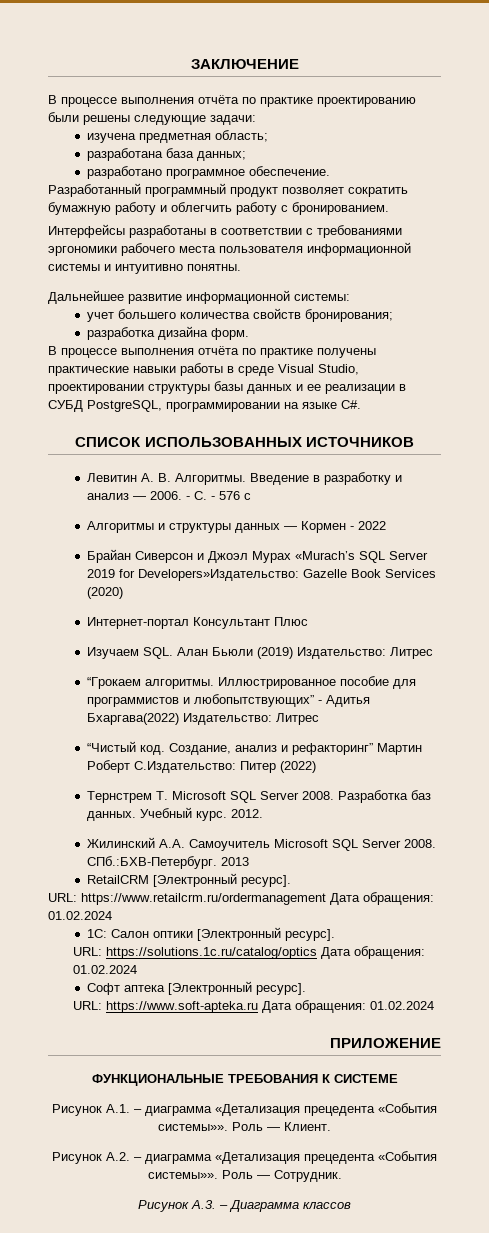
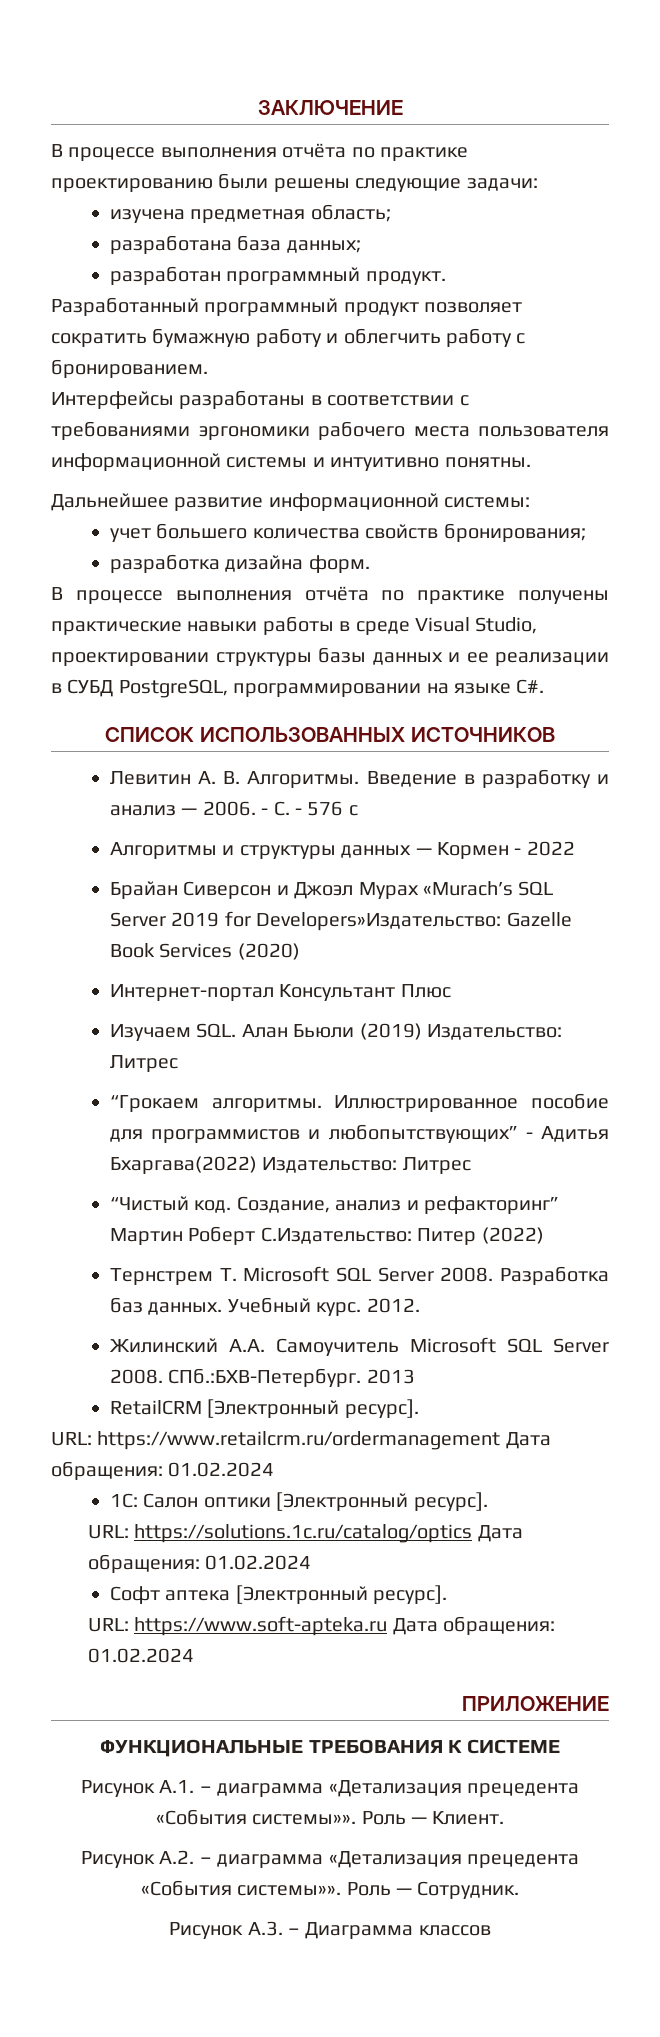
- разработано программное обеспечение.
+ разработан программный продукт.

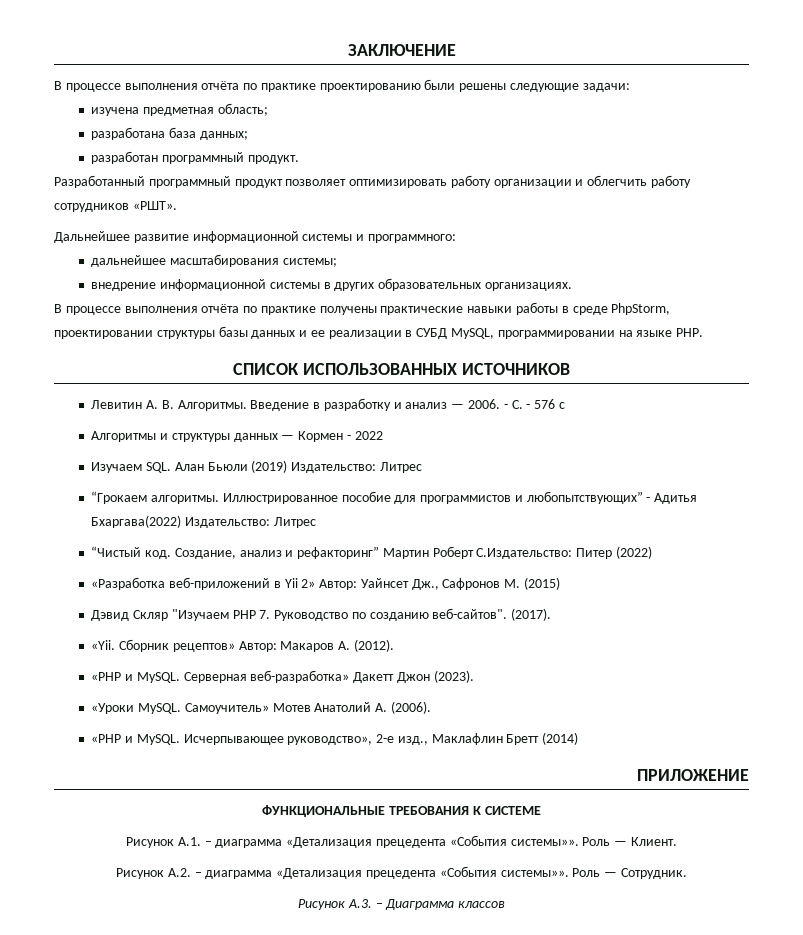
- Разработанный программный продукт позволяет сократить бумажную работу и облегчить работу с бронированием.
- Интерфейсы разработаны в соответствии с требованиями эргономики рабочего места пользователя информационной системы и интуитивно понятны.
- Дальнейшее развитие информационной системы:
- учет большего количества свойств бронирования;
- разработка дизайна форм.
+ Разработанный программный продукт позволяет оптимизировать работу организации и облегчить работу сотрудников «РШТ».
+ Дальнейшее развитие информационной системы и программного:
+ дальнейшее масштабирования системы;
+ внедрение информационной системы в других образовательных организациях.
- В процессе выполнения отчёта по практике получены практические навыки работы в среде Visual Studio, проектировании структуры базы данных и ее реализации в СУБД PostgreSQL, программировании на языке C#.
+ В процессе выполнения отчёта по практике получены практические навыки работы в среде PhpStorm, проектировании структуры базы данных и ее реализации в СУБД MySQL, программировании на языке PHP.
- Брайан Сиверсон и Джоэл Мурах «Murach’s SQL Server 2019 for Developers»Издательство: Gazelle Book Services (2020)
- Интернет-портал Консультант Плюс
- Тернстрем Т. Microsoft SQL Server 2008. Разработка баз данных. Учебный курс. 2012.
- Жилинский А.А. Самоучитель Microsoft SQL Server 2008. СПб.:БХВ-Петербург. 2013
- RetailCRM [Электронный ресурс].
- URL: https://www.retailcrm.ru/ordermanagement Дата обращения: 01.02.2024
- 1С: Cалон оптики [Электронный ресурс].
- URL: https://solutions.1c.ru/catalog/optics Дата обращения: 01.02.2024
- Софт аптека [Электронный ресурс].
- URL: https://www.soft-apteka.ru Дата обращения: 01.02.2024
+ «Разработка веб-приложений в Yii 2» Автор: Уайнсет Дж., Сафронов М. (2015)
+ Дэвид Скляр "Изучаем PHP 7. Руководство по созданию веб-сайтов". (2017).
+ «Yii. Сборник рецептов» Автор: Макаров А. (2012).
+ «PHP и MySQL. Серверная веб-разработка» Дакетт Джон (2023).
+ «Уроки MySQL. Самоучитель» Мотев Анатолий А. (2006).
+ «PHP и MySQL. Исчерпывающее руководство», 2-е изд., Маклафлин Бретт (2014)

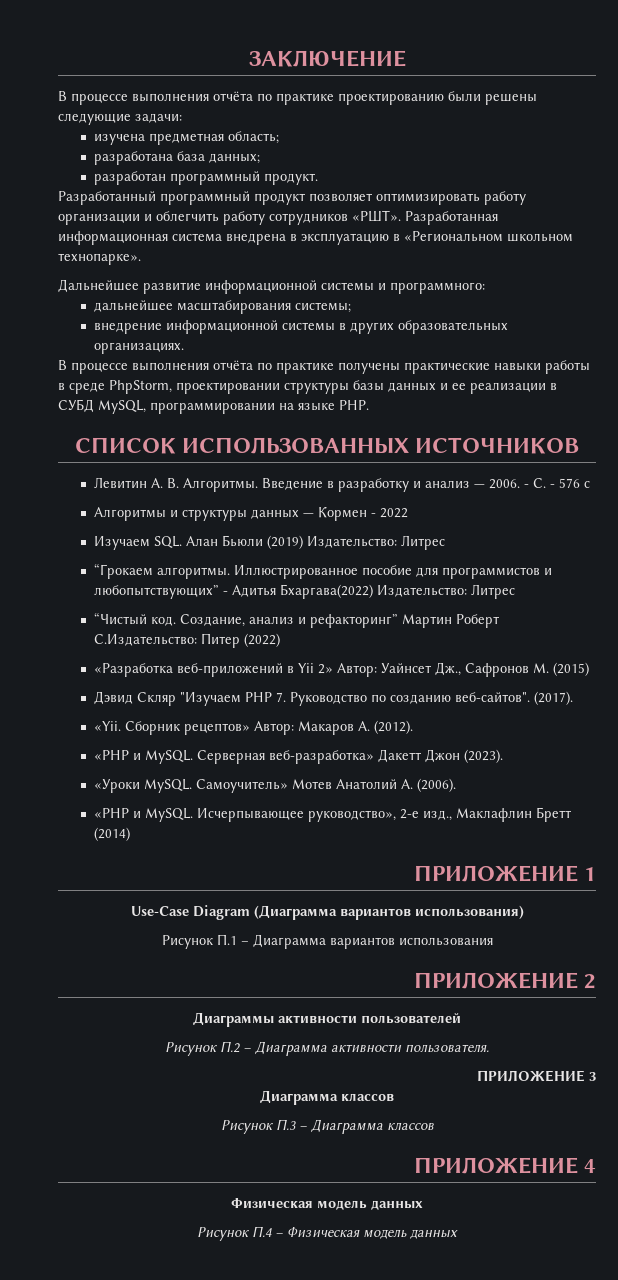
+ Разработанная информационная система внедрена в эксплуатацию в «Региональном школьном технопарке».
- ПРИЛОЖЕНИЕ
- ФУНКЦИОНАЛЬНЫЕ ТРЕБОВАНИЯ К СИСТЕМЕ
- Рисунок А.1. – диаграмма «Детализация прецедента «События системы»». Роль — Клиент.
- Рисунок А.2. – диаграмма «Детализация прецедента «События системы»». Роль — Сотрудник.
- Рисунок А.3. – Диаграмма классов
+ ПРИЛОЖЕНИЕ 1
+ Use-Case Diagram (Диаграмма вариантов использования)
+ Рисунок П.1 – Диаграмма вариантов использования
+ ПРИЛОЖЕНИЕ 2
+ Диаграммы активности пользователей
+ Рисунок П.2 – Диаграмма активности пользователя.
+ ПРИЛОЖЕНИЕ 3
+ Диаграмма классов
+ Рисунок П.3 – Диаграмма классов
+ ПРИЛОЖЕНИЕ 4
+ Физическая модель данных
+ Рисунок П.4 – Физическая модель данных

